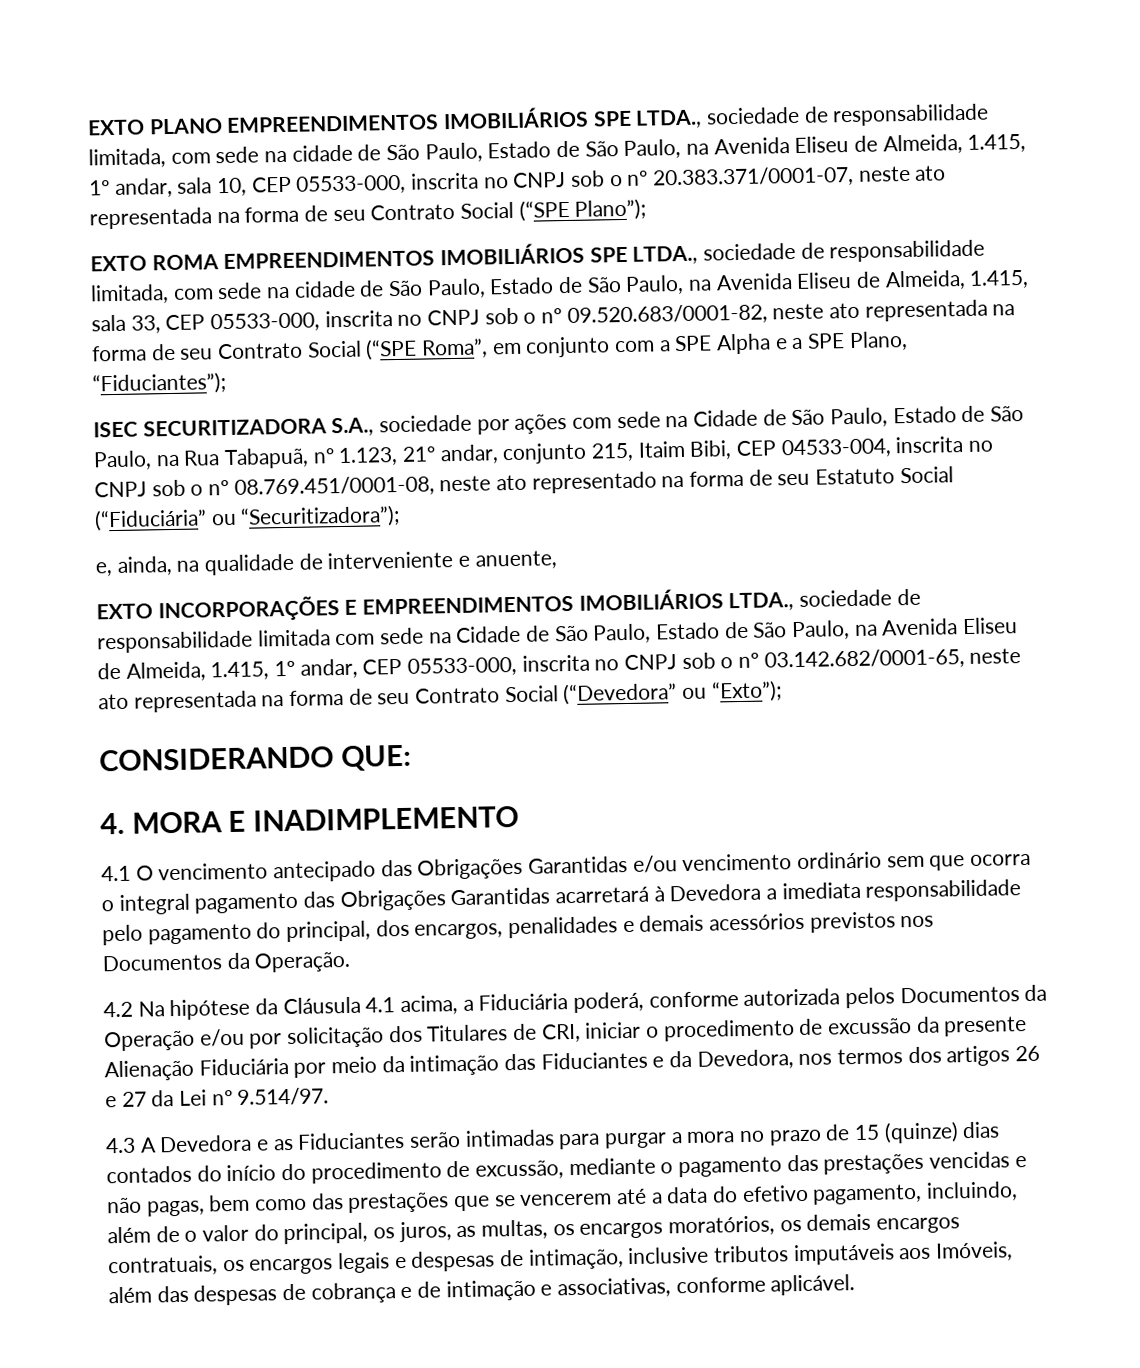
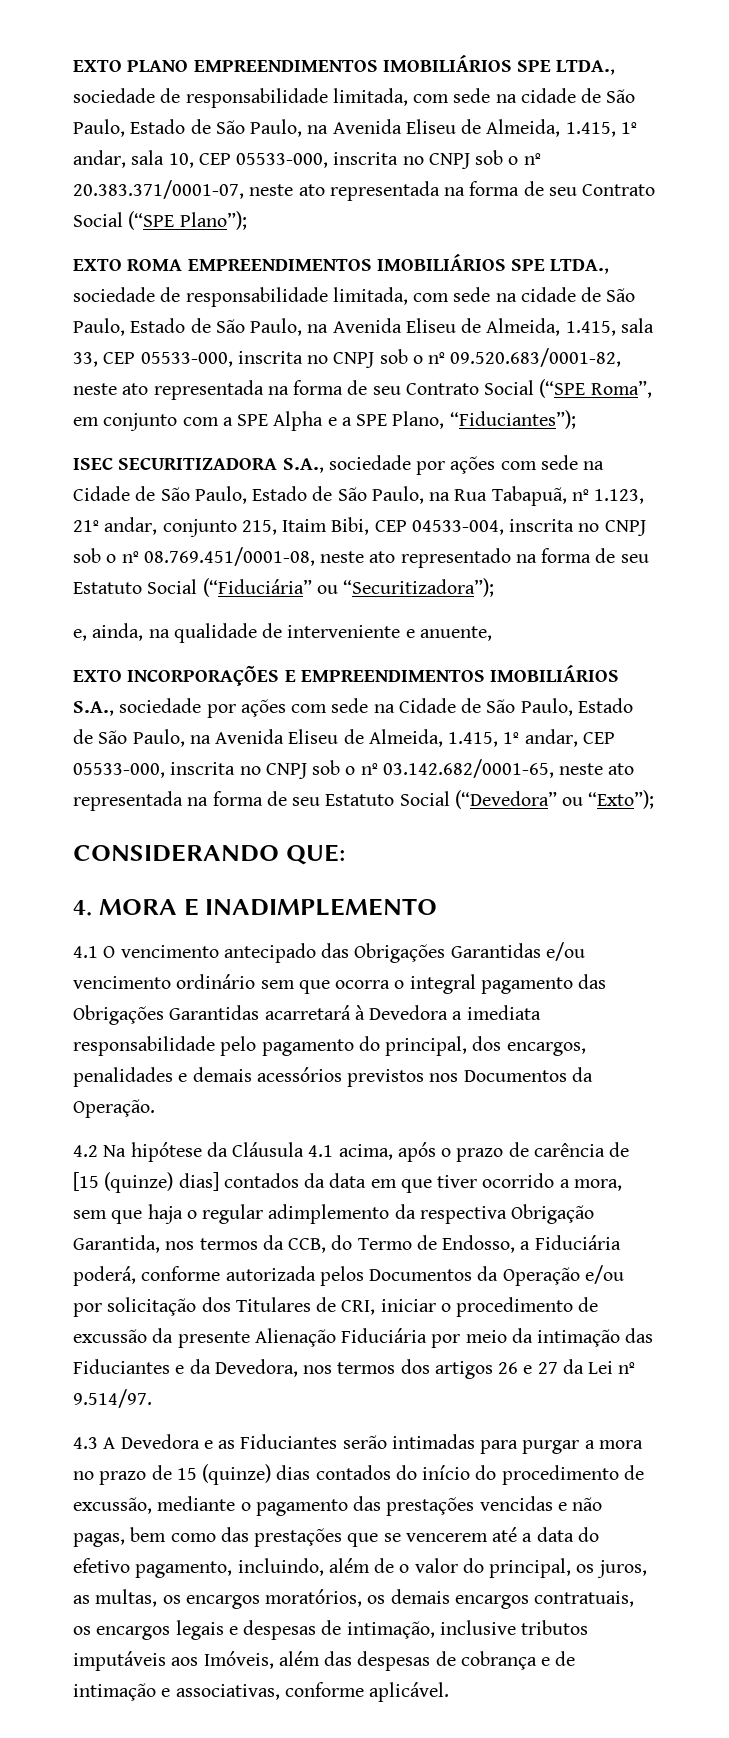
- EXTO INCORPORAÇÕES E EMPREENDIMENTOS IMOBILIÁRIOS LTDA., sociedade de responsabilidade limitada com sede na Cidade de São Paulo, Estado de São Paulo, na Avenida Eliseu de Almeida, 1.415, 1º andar, CEP 05533-000, inscrita no CNPJ sob o nº 03.142.682/0001-65, neste ato representada na forma de seu Contrato Social (“Devedora” ou “Exto”);
+ EXTO INCORPORAÇÕES E EMPREENDIMENTOS IMOBILIÁRIOS S.A., sociedade por ações com sede na Cidade de São Paulo, Estado de São Paulo, na Avenida Eliseu de Almeida, 1.415, 1º andar, CEP 05533-000, inscrita no CNPJ sob o nº 03.142.682/0001-65, neste ato representada na forma de seu Estatuto Social (“Devedora” ou “Exto”);
- 4.2 Na hipótese da Cláusula 4.1 acima, a Fiduciária poderá, conforme autorizada pelos Documentos da Operação e/ou por solicitação dos Titulares de CRI, iniciar o procedimento de excussão da presente Alienação Fiduciária por meio da intimação das Fiduciantes e da Devedora, nos termos dos artigos 26 e 27 da Lei nº 9.514/97.
+ 4.2 Na hipótese da Cláusula 4.1 acima, após o prazo de carência de [15 (quinze) dias] contados da data em que tiver ocorrido a mora, sem que haja o regular adimplemento da respectiva Obrigação Garantida, nos termos da CCB, do Termo de Endosso, a Fiduciária poderá, conforme autorizada pelos Documentos da Operação e/ou por solicitação dos Titulares de CRI, iniciar o procedimento de excussão da presente Alienação Fiduciária por meio da intimação das Fiduciantes e da Devedora, nos termos dos artigos 26 e 27 da Lei nº 9.514/97.

